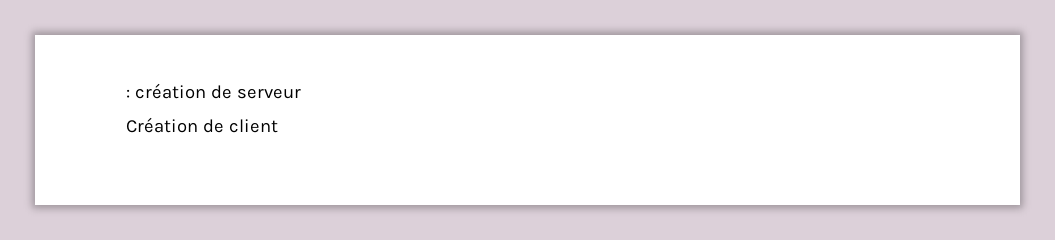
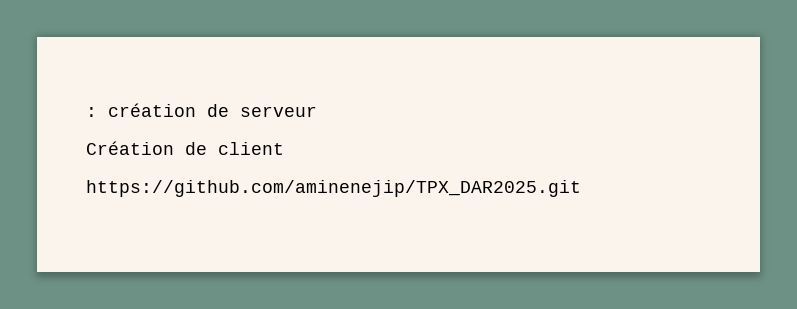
+ https://github.com/aminenejip/TPX_DAR2025.git

